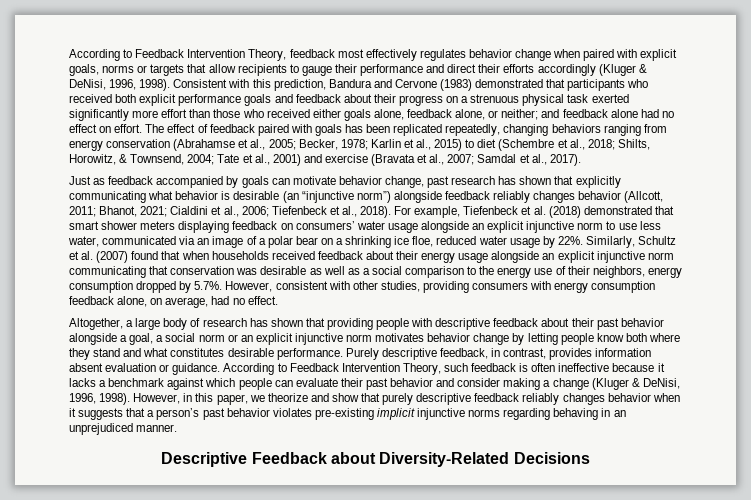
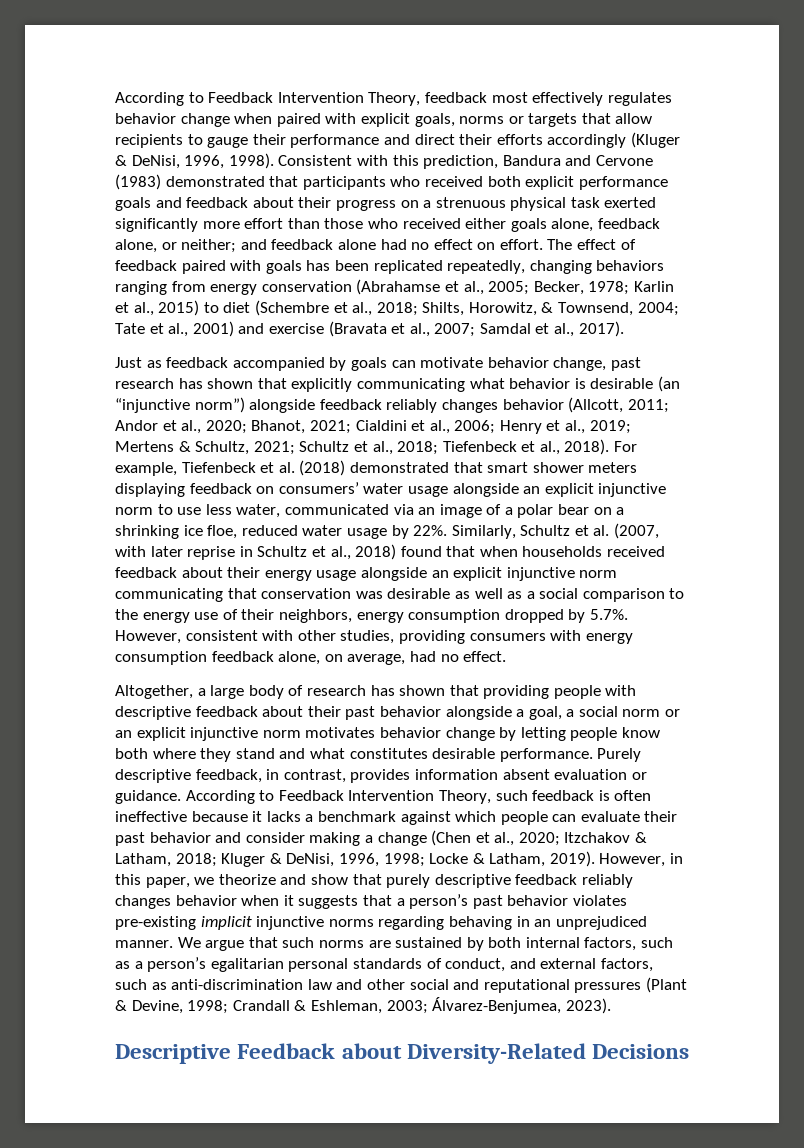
- Just as feedback accompanied by goals can motivate behavior change, past research has shown that explicitly communicating what behavior is desirable (an “injunctive norm”) alongside feedback reliably changes behavior (Allcott, 2011; Bhanot, 2021; Cialdini et al., 2006; Tiefenbeck et al., 2018).
+ Just as feedback accompanied by goals can motivate behavior change, past research has shown that explicitly communicating what behavior is desirable (an “injunctive norm”) alongside feedback reliably changes behavior (Allcott, 2011; Andor et al., 2020; Bhanot, 2021; Cialdini et al., 2006; Henry et al., 2019; Mertens & Schultz, 2021; Schultz et al., 2018; Tiefenbeck et al., 2018).
- Similarly, Schultz et al. (2007) found that when households received feedback about their energy usage alongside an explicit injunctive norm communicating that conservation was desirable as well as a social comparison to the energy use of their neighbors, energy consumption dropped by 5.7%. However, consistent with other studies, providing consumers with energy consumption feedback alone, on average, had no effect.
+ Similarly, Schultz et al. (2007, with later reprise in Schultz et al., 2018) found that when households received feedback about their energy usage alongside an explicit injunctive norm communicating that conservation was desirable as well as a social comparison to the energy use of their neighbors, energy consumption dropped by 5.7%. However, consistent with other studies, providing consumers with energy consumption feedback alone, on average, had no effect.
- According to Feedback Intervention Theory, such feedback is often ineffective because it lacks a benchmark against which people can evaluate their past behavior and consider making a change (Kluger & DeNisi, 1996, 1998).
+ According to Feedback Intervention Theory, such feedback is often ineffective because it lacks a benchmark against which people can evaluate their past behavior and consider making a change (Chen et al., 2020; Itzchakov & Latham, 2018; Kluger & DeNisi, 1996, 1998; Locke & Latham, 2019).
+ We argue that such norms are sustained by both internal factors, such as a person’s egalitarian personal standards of conduct, and external factors, such as anti-discrimination law and other social and reputational pressures (Plant & Devine, 1998; Crandall & Eshleman, 2003; Álvarez-Benjumea, 2023).

